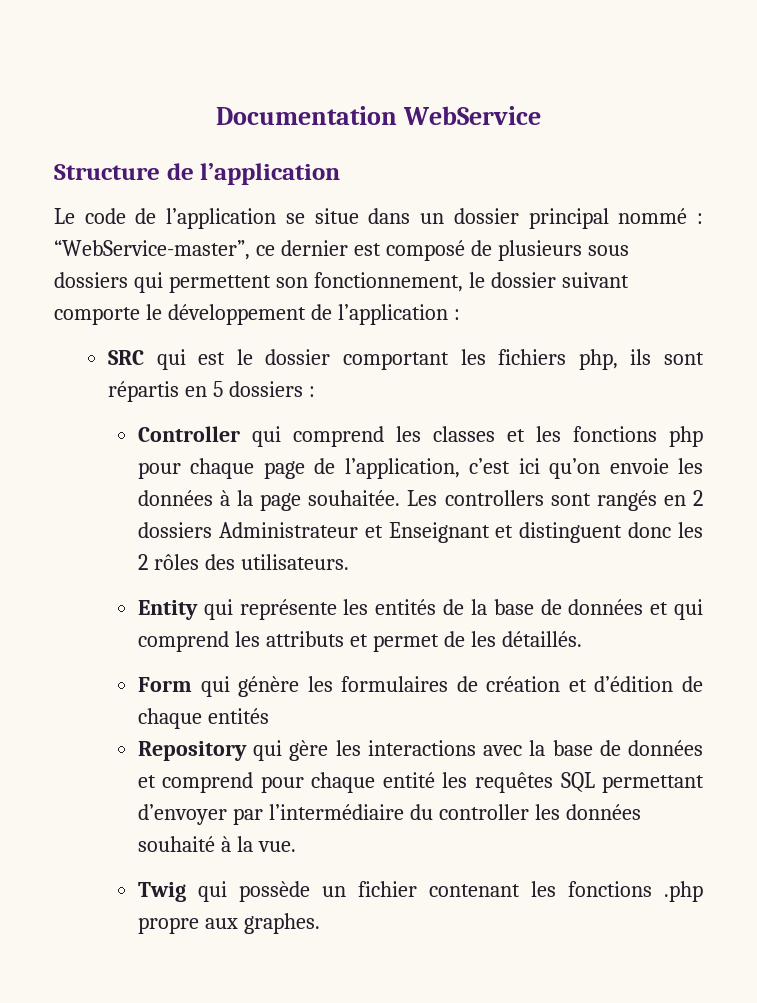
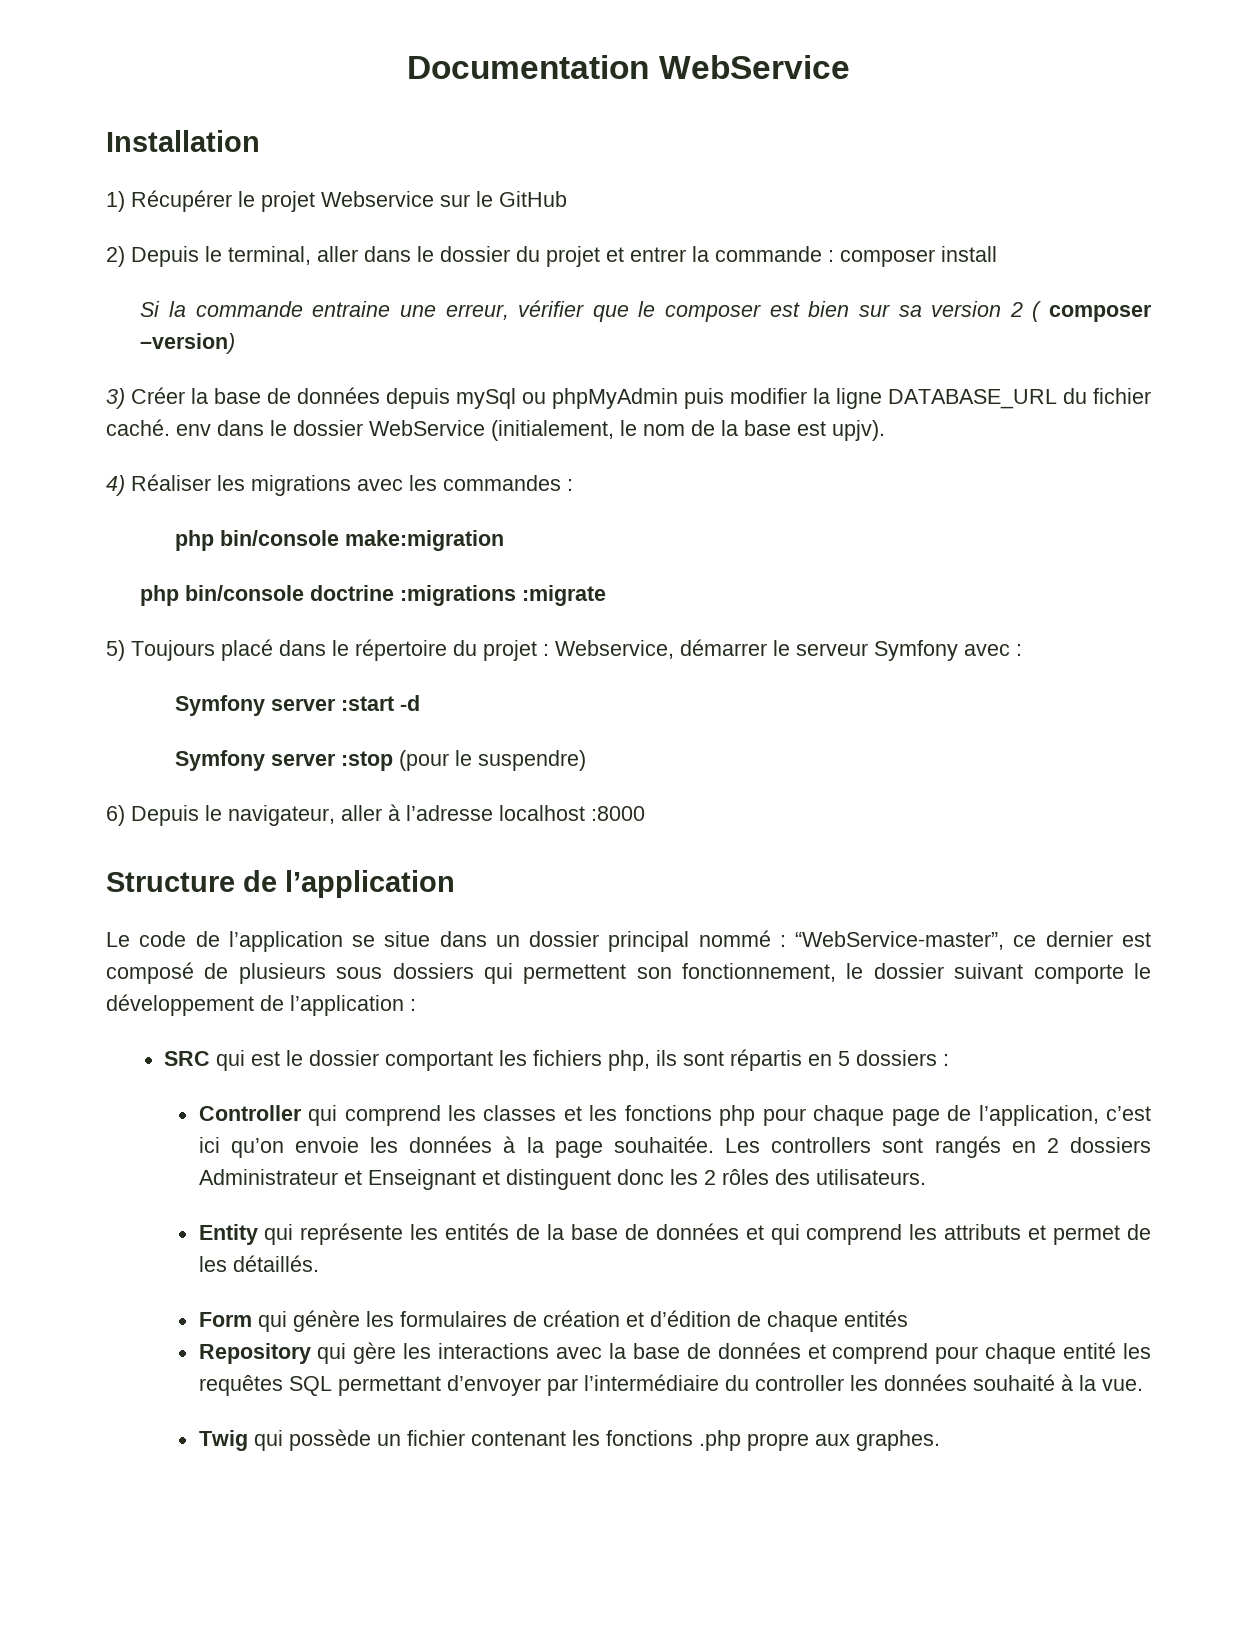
+ Installation
+ 1) Récupérer le projet Webservice sur le GitHub
+ 2) Depuis le terminal, aller dans le dossier du projet et entrer la commande : composer install
+ Si la commande entraine une erreur, vérifier que le composer est bien sur sa version 2 ( composer –version)
+ 3) Créer la base de données depuis mySql ou phpMyAdmin puis modifier la ligne DATABASE_URL du fichier caché. env dans le dossier WebService (initialement, le nom de la base est upjv).
+ 4) Réaliser les migrations avec les commandes :
+ php bin/console make:migration
+ php bin/console doctrine :migrations :migrate
+ 5) Toujours placé dans le répertoire du projet : Webservice, démarrer le serveur Symfony avec :
+ Symfony server :start -d
+ Symfony server :stop (pour le suspendre)
+ 6) Depuis le navigateur, aller à l’adresse localhost :8000

